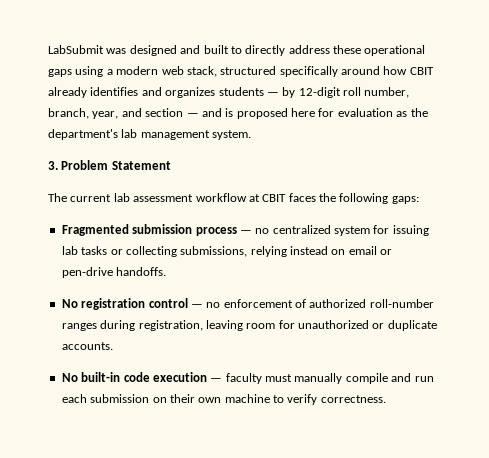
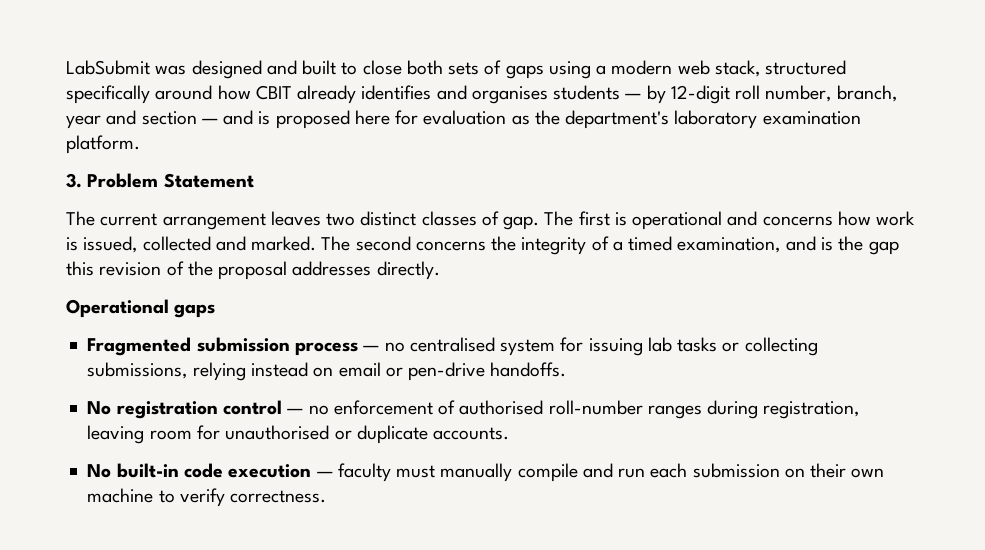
- LabSubmit was designed and built to directly address these operational gaps using a modern web stack, structured specifically around how CBIT already identifies and organizes students — by 12-digit roll number, branch, year, and section — and is proposed here for evaluation as the department's lab management system.
+ LabSubmit was designed and built to close both sets of gaps using a modern web stack, structured specifically around how CBIT already identifies and organises students — by 12-digit roll number, branch, year and section — and is proposed here for evaluation as the department's laboratory examination platform.
- The current lab assessment workflow at CBIT faces the following gaps:
+ The current arrangement leaves two distinct classes of gap. The first is operational and concerns how work is issued, collected and marked. The second concerns the integrity of a timed examination, and is the gap this revision of the proposal addresses directly.
+ Operational gaps
- Fragmented submission process — no centralized system for issuing lab tasks or collecting submissions, relying instead on email or pen-drive handoffs.
+ Fragmented submission process — no centralised system for issuing lab tasks or collecting submissions, relying instead on email or pen-drive handoffs.
- No registration control — no enforcement of authorized roll-number ranges during registration, leaving room for unauthorized or duplicate accounts.
+ No registration control — no enforcement of authorised roll-number ranges during registration, leaving room for unauthorised or duplicate accounts.

